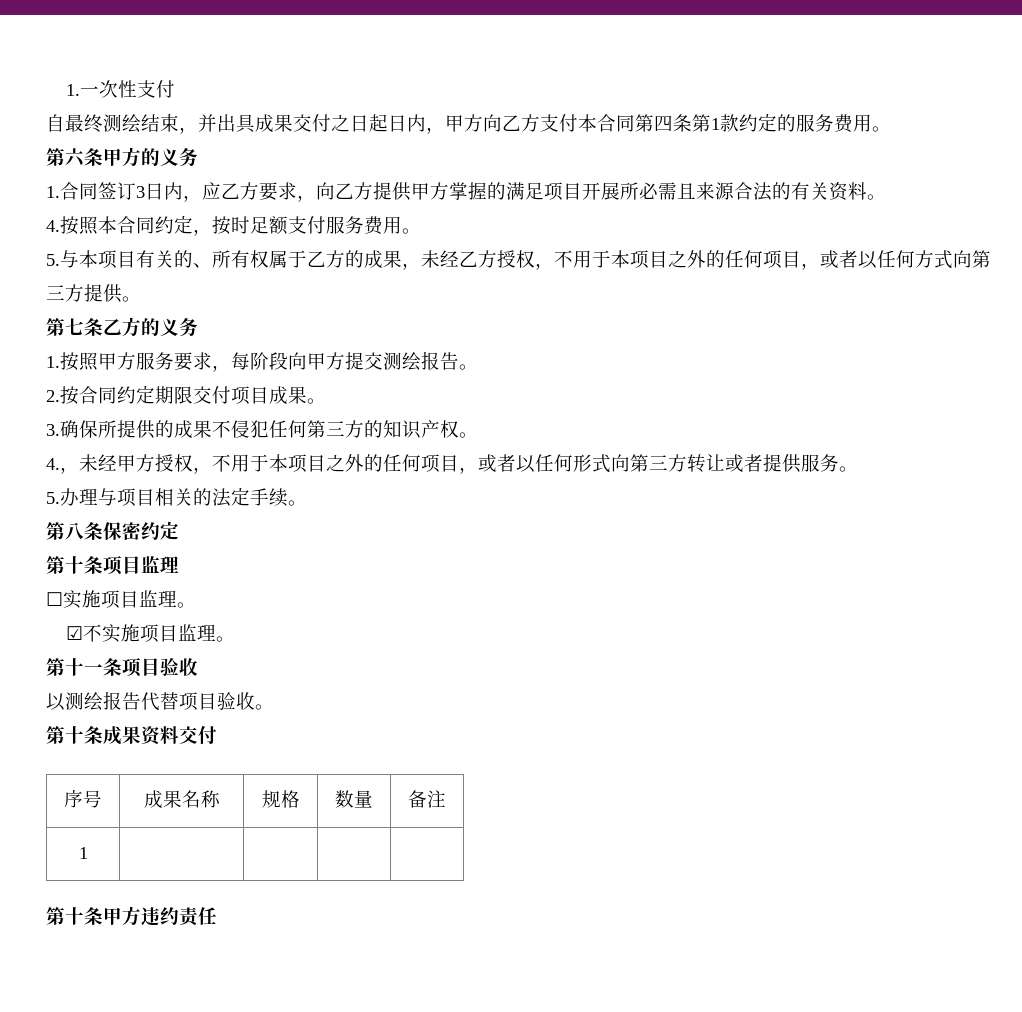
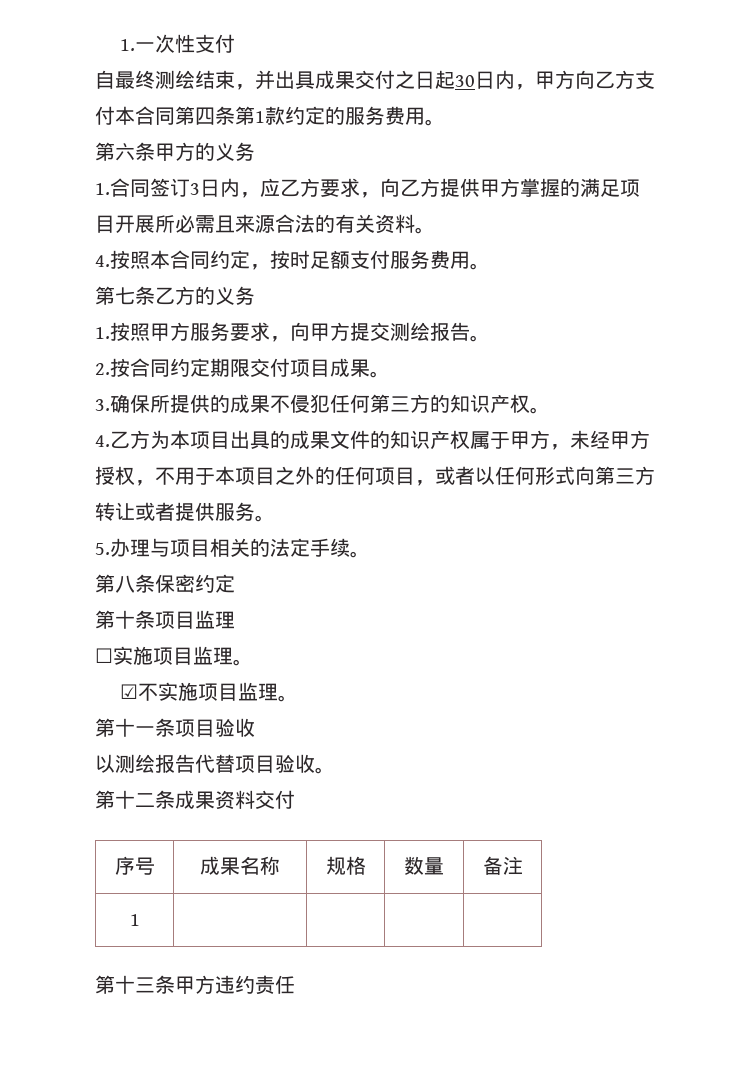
- 自最终测绘结束，并出具成果交付之日起日内，甲方向乙方支付本合同第四条第1款约定的服务费用。
+ 自最终测绘结束，并出具成果交付之日起30日内，甲方向乙方支付本合同第四条第1款约定的服务费用。
- 5.与本项目有关的、所有权属于乙方的成果，未经乙方授权，不用于本项目之外的任何项目，或者以任何方式向第三方提供。
- 1.按照甲方服务要求，每阶段向甲方提交测绘报告。
+ 1.按照甲方服务要求，向甲方提交测绘报告。
- 4.，未经甲方授权，不用于本项目之外的任何项目，或者以任何形式向第三方转让或者提供服务。
+ 4.乙方为本项目出具的成果文件的知识产权属于甲方，未经甲方授权，不用于本项目之外的任何项目，或者以任何形式向第三方转让或者提供服务。
- 第十条成果资料交付
+ 第十二条成果资料交付
- 第十条甲方违约责任
+ 第十三条甲方违约责任

